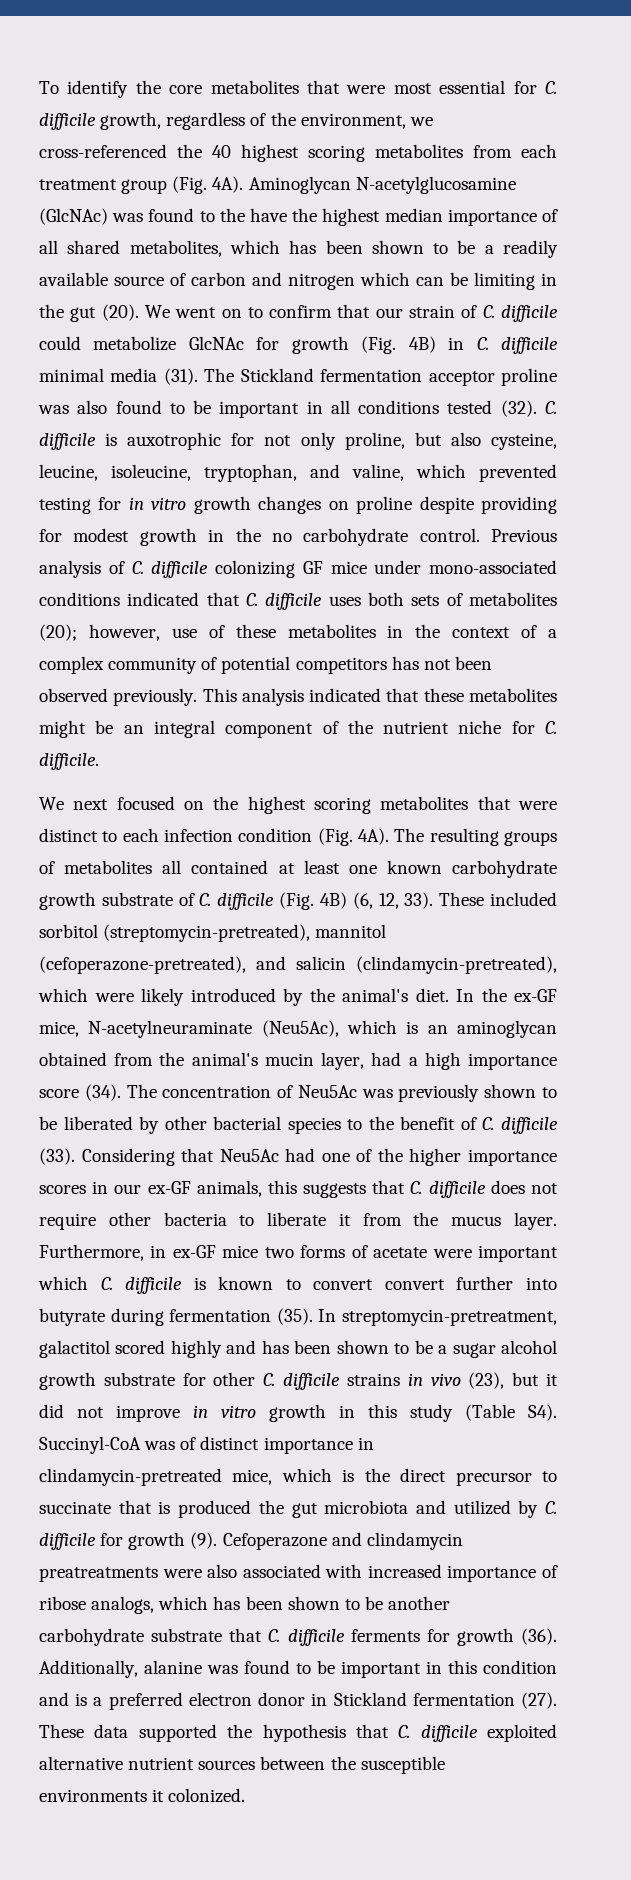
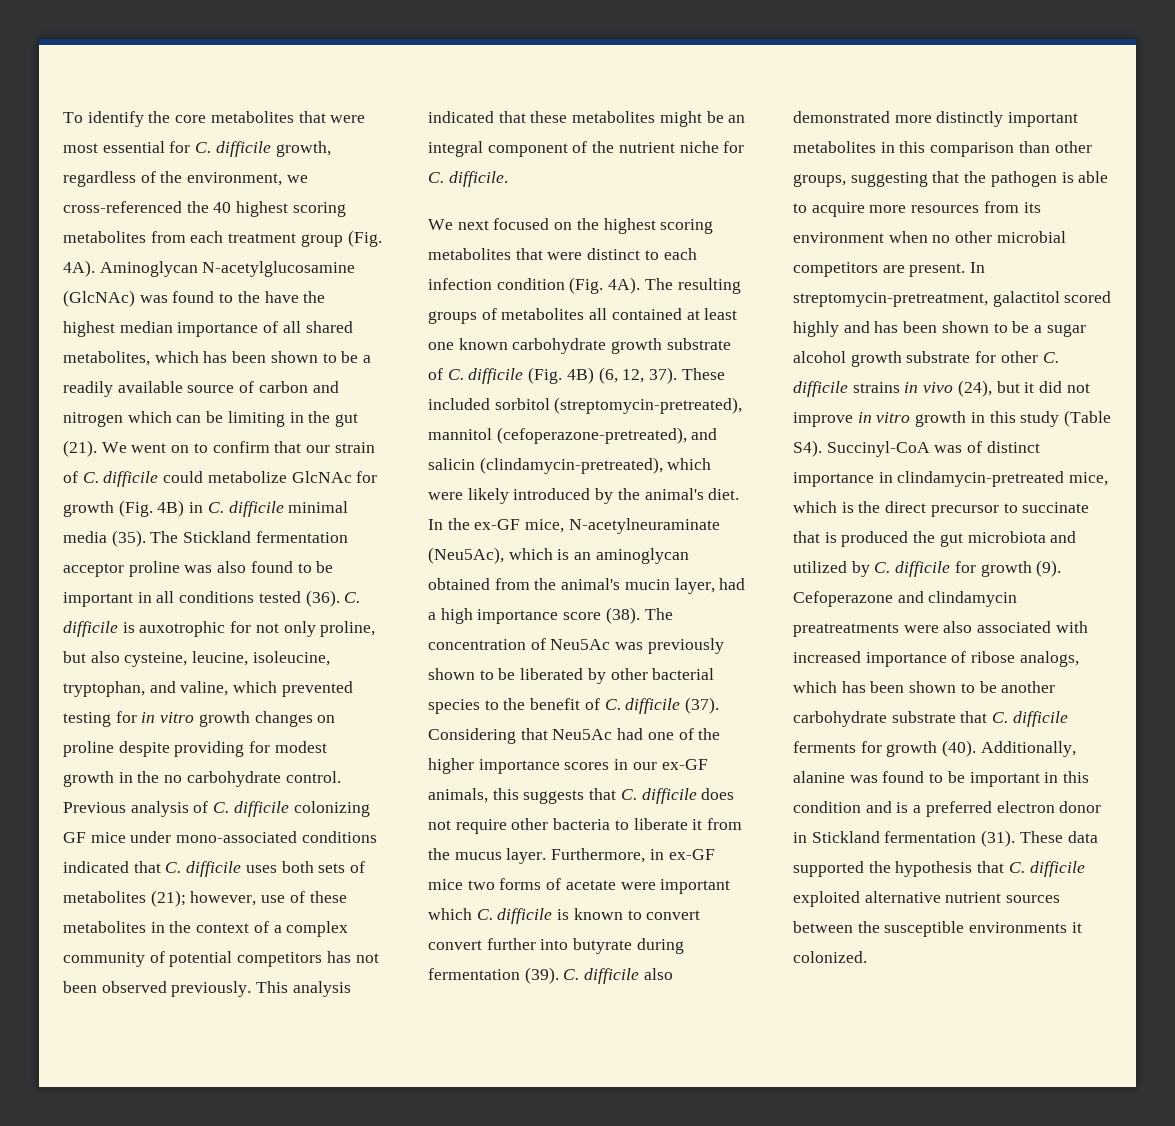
- Aminoglycan N-acetylglucosamine (GlcNAc) was found to the have the highest median importance of all shared metabolites, which has been shown to be a readily available source of carbon and nitrogen which can be limiting in the gut (20).
+ Aminoglycan N-acetylglucosamine (GlcNAc) was found to the have the highest median importance of all shared metabolites, which has been shown to be a readily available source of carbon and nitrogen which can be limiting in the gut (21).
- We went on to confirm that our strain of C. difficile could metabolize GlcNAc for growth (Fig. 4B) in C. difficile minimal media (31).
+ We went on to confirm that our strain of C. difficile could metabolize GlcNAc for growth (Fig. 4B) in C. difficile minimal media (35).
- The Stickland fermentation acceptor proline was also found to be important in all conditions tested (32).
+ The Stickland fermentation acceptor proline was also found to be important in all conditions tested (36).
- Previous analysis of C. difficile colonizing GF mice under mono-associated conditions indicated that C. difficile uses both sets of metabolites (20); however, use of these metabolites in the context of a complex community of potential competitors has not been observed previously.
+ Previous analysis of C. difficile colonizing GF mice under mono-associated conditions indicated that C. difficile uses both sets of metabolites (21); however, use of these metabolites in the context of a complex community of potential competitors has not been observed previously.
- The resulting groups of metabolites all contained at least one known carbohydrate growth substrate of C. difficile (Fig. 4B) (6, 12, 33).
+ The resulting groups of metabolites all contained at least one known carbohydrate growth substrate of C. difficile (Fig. 4B) (6, 12, 37).
- In the ex-GF mice, N-acetylneuraminate (Neu5Ac), which is an aminoglycan obtained from the animal's mucin layer, had a high importance score (34).
+ In the ex-GF mice, N-acetylneuraminate (Neu5Ac), which is an aminoglycan obtained from the animal's mucin layer, had a high importance score (38).
- The concentration of Neu5Ac was previously shown to be liberated by other bacterial species to the benefit of C. difficile (33).
+ The concentration of Neu5Ac was previously shown to be liberated by other bacterial species to the benefit of C. difficile (37).
- Furthermore, in ex-GF mice two forms of acetate were important which C. difficile is known to convert convert further into butyrate during fermentation (35).
+ Furthermore, in ex-GF mice two forms of acetate were important which C. difficile is known to convert convert further into butyrate during fermentation (39). C. difficile also demonstrated more distinctly important metabolites in this comparison than other groups, suggesting that the pathogen is able to acquire more resources from its environment when no other microbial competitors are present.
- In streptomycin-pretreatment, galactitol scored highly and has been shown to be a sugar alcohol growth substrate for other C. difficile strains in vivo (23), but it did not improve in vitro growth in this study (Table S4). Succinyl-CoA was of distinct importance in clindamycin-pretreated mice, which is the direct precursor to succinate that is produced the gut microbiota and utilized by C. difficile for growth (9).
+ In streptomycin-pretreatment, galactitol scored highly and has been shown to be a sugar alcohol growth substrate for other C. difficile strains in vivo (24), but it did not improve in vitro growth in this study (Table S4). Succinyl-CoA was of distinct importance in clindamycin-pretreated mice, which is the direct precursor to succinate that is produced the gut microbiota and utilized by C. difficile for growth (9).
- Cefoperazone and clindamycin preatreatments were also associated with increased importance of ribose analogs, which has been shown to be another carbohydrate substrate that C. difficile ferments for growth (36).
+ Cefoperazone and clindamycin preatreatments were also associated with increased importance of ribose analogs, which has been shown to be another carbohydrate substrate that C. difficile ferments for growth (40).
- Additionally, alanine was found to be important in this condition and is a preferred electron donor in Stickland fermentation (27).
+ Additionally, alanine was found to be important in this condition and is a preferred electron donor in Stickland fermentation (31).

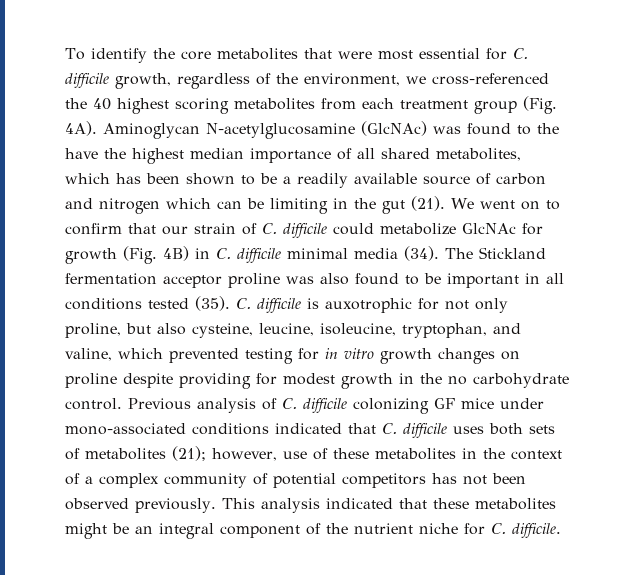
- We went on to confirm that our strain of C. difficile could metabolize GlcNAc for growth (Fig. 4B) in C. difficile minimal media (35).
+ We went on to confirm that our strain of C. difficile could metabolize GlcNAc for growth (Fig. 4B) in C. difficile minimal media (34).
- The Stickland fermentation acceptor proline was also found to be important in all conditions tested (36).
+ The Stickland fermentation acceptor proline was also found to be important in all conditions tested (35).
- We next focused on the highest scoring metabolites that were distinct to each infection condition (Fig. 4A). The resulting groups of metabolites all contained at least one known carbohydrate growth substrate of C. difficile (Fig. 4B) (6, 12, 37). These included sorbitol (streptomycin-pretreated), mannitol (cefoperazone-pretreated), and salicin (clindamycin-pretreated), which were likely introduced by the animal's diet. In the ex-GF mice, N-acetylneuraminate (Neu5Ac), which is an aminoglycan obtained from the animal's mucin layer, had a high importance score (38). The concentration of Neu5Ac was previously shown to be liberated by other bacterial species to the benefit of C. difficile (37). Considering that Neu5Ac had one of the higher importance scores in our ex-GF animals, this suggests that C. difficile does not require other bacteria to liberate it from the mucus layer. Furthermore, in ex-GF mice two forms of acetate were important which C. difficile is known to convert convert further into butyrate during fermentation (39). C. difficile also demonstrated more distinctly important metabolites in this comparison than other groups, suggesting that the pathogen is able to acquire more resources from its environment when no other microbial competitors are present. In streptomycin-pretreatment, galactitol scored highly and has been shown to be a sugar alcohol growth substrate for other C. difficile strains in vivo (24), but it did not improve in vitro growth in this study (Table S4). Succinyl-CoA was of distinct importance in clindamycin-pretreated mice, which is the direct precursor to succinate that is produced the gut microbiota and utilized by C. difficile for growth (9). Cefoperazone and clindamycin preatreatments were also associated with increased importance of ribose analogs, which has been shown to be another carbohydrate substrate that C. difficile ferments for growth (40). Additionally, alanine was found to be important in this condition and is a preferred electron donor in Stickland fermentation (31). These data supported the hypothesis that C. difficile exploited alternative nutrient sources between the susceptible environments it colonized.

